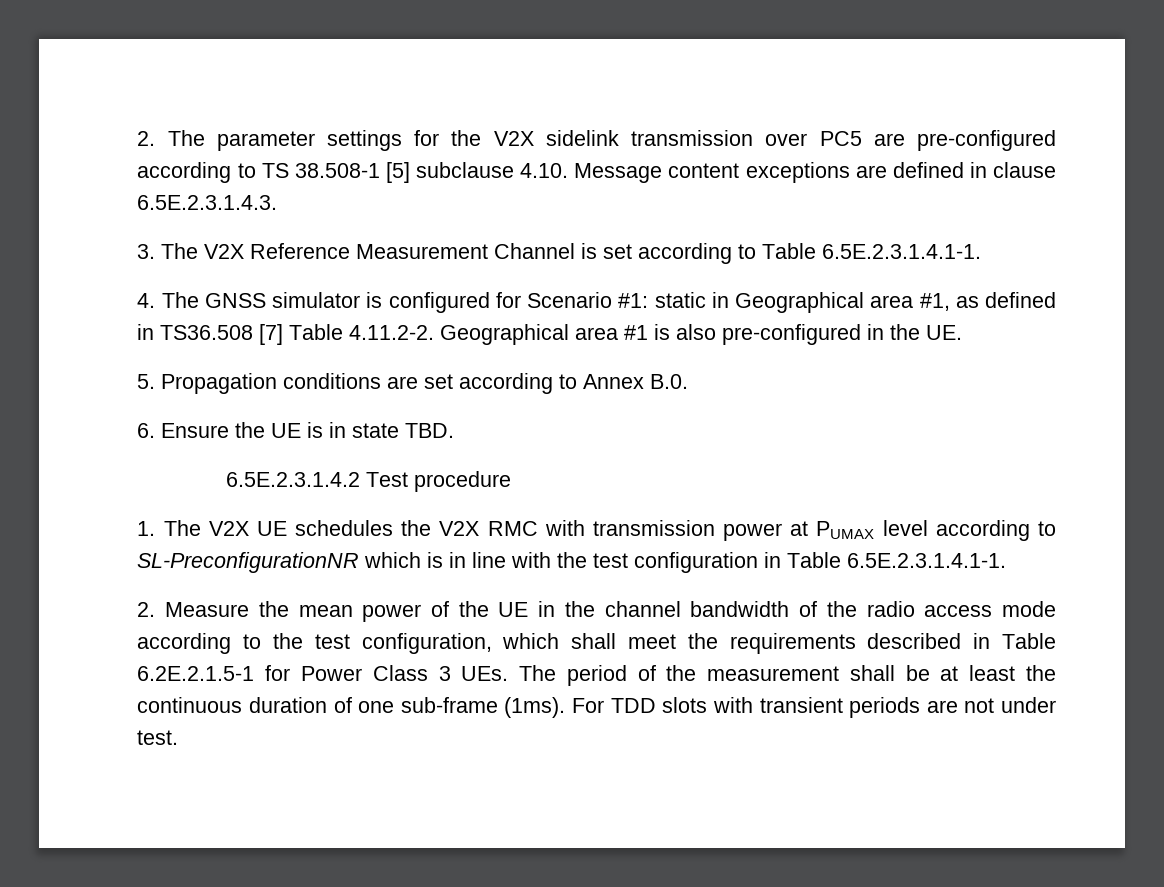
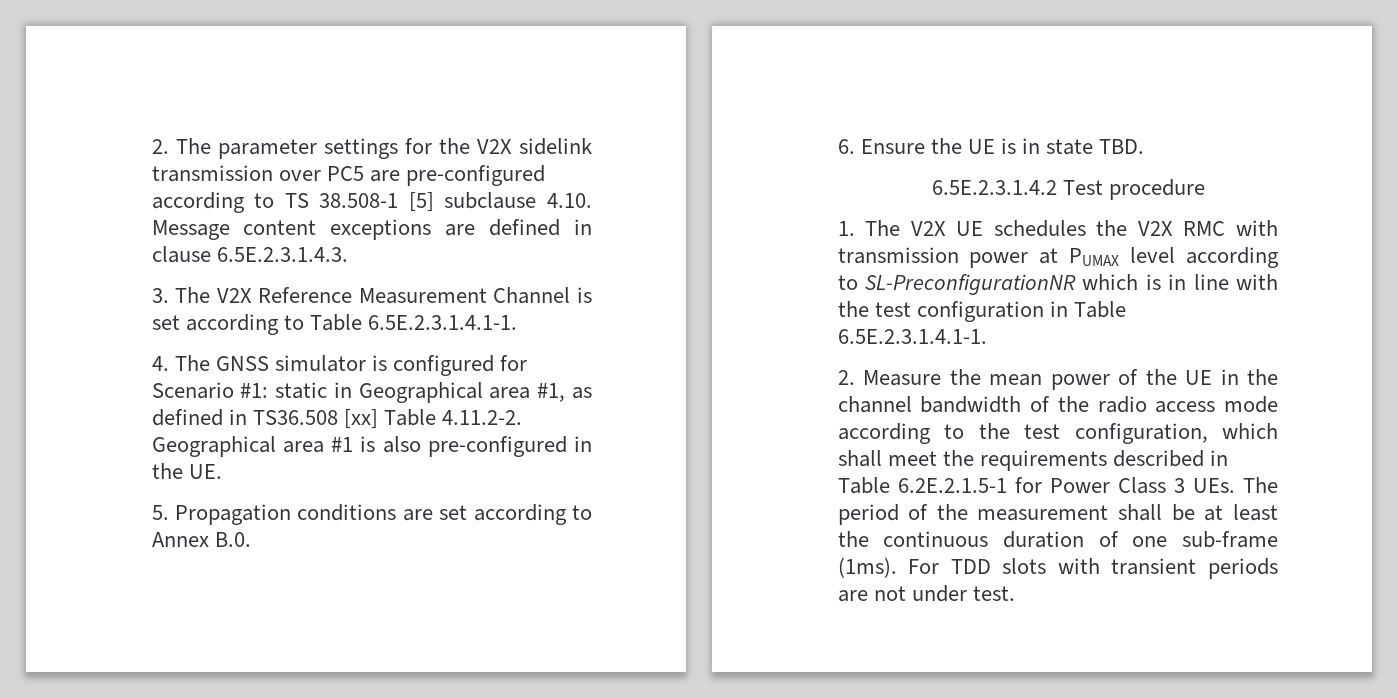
- 4. The GNSS simulator is configured for Scenario #1: static in Geographical area #1, as defined in TS36.508 [7] Table 4.11.2-2. Geographical area #1 is also pre-configured in the UE.
+ 4. The GNSS simulator is configured for Scenario #1: static in Geographical area #1, as defined in TS36.508 [xx] Table 4.11.2-2. Geographical area #1 is also pre-configured in the UE.

